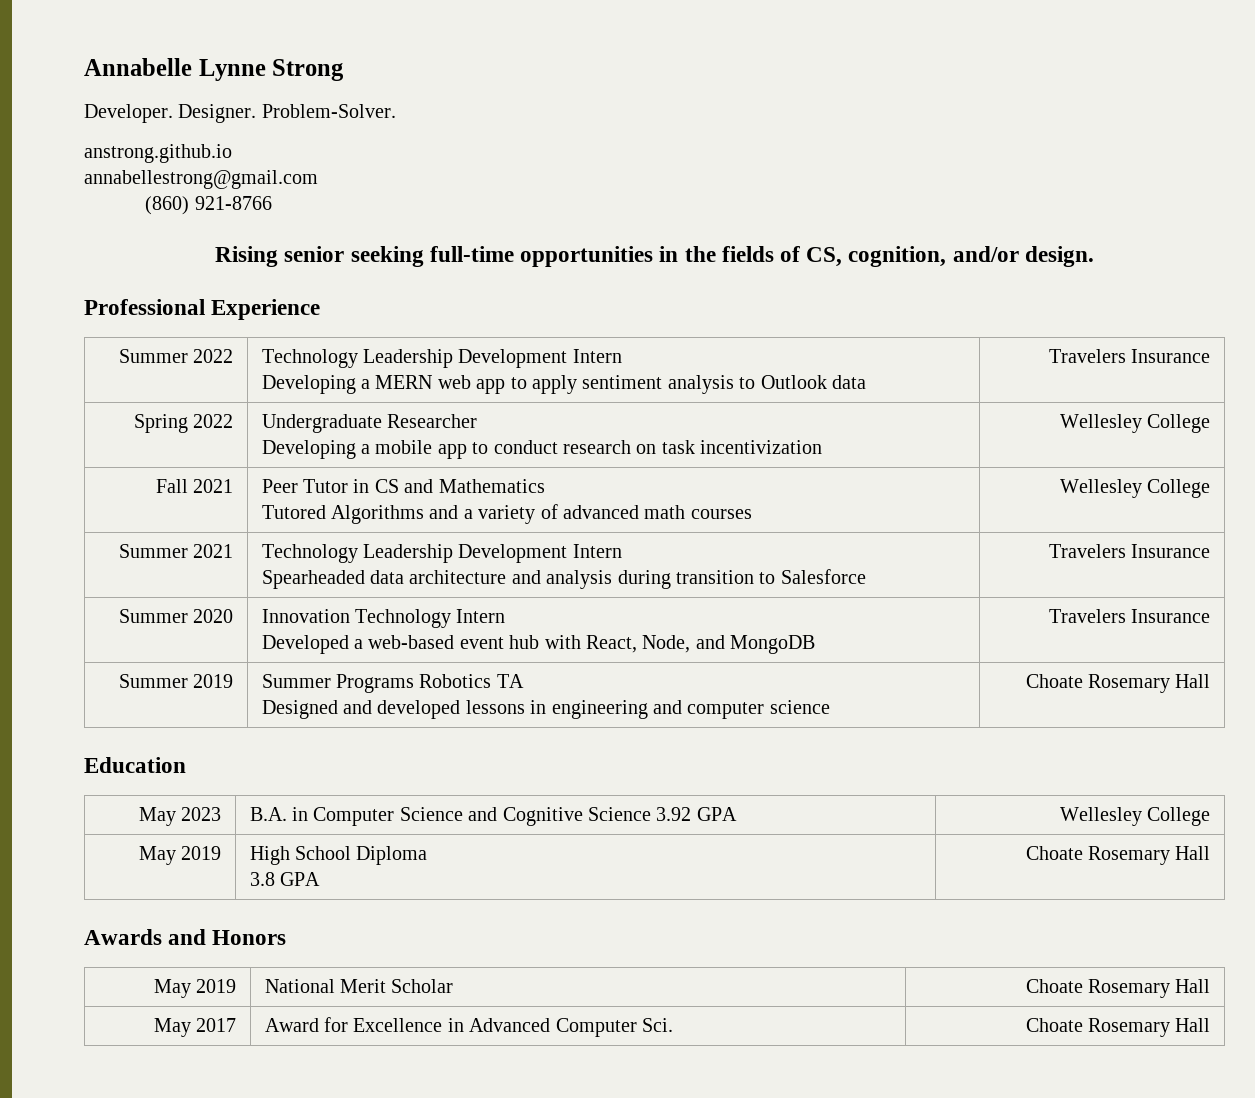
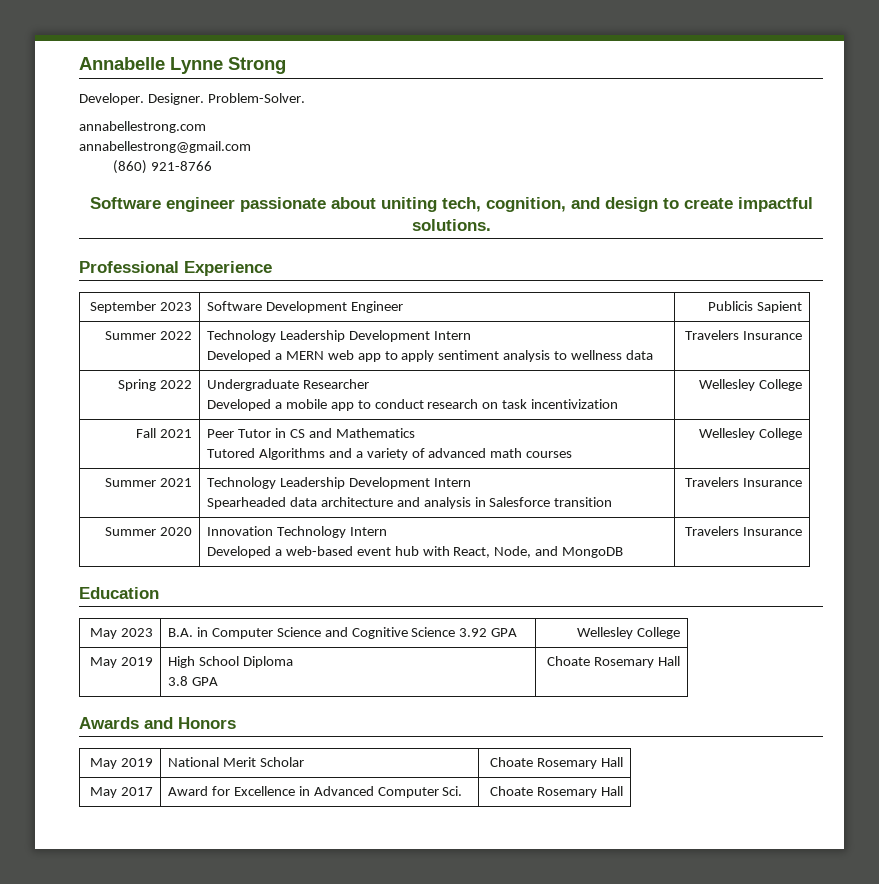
- anstrong.github.io
+ annabellestrong.com
- Rising senior seeking full-time opportunities in the fields of CS, cognition, and/or design.
+ Software engineer passionate about uniting tech, cognition, and design to create impactful solutions.
  Professional Experience
+ September 2023 | Software Development Engineer | Publicis Sapient
  Summer 2022 | Technology Leadership Development Intern
- Developing a MERN web app to apply sentiment analysis to Outlook data | Travelers Insurance
+ Developed a MERN web app to apply sentiment analysis to wellness data | Travelers Insurance
  Spring 2022 | Undergraduate Researcher
- Developing a mobile app to conduct research on task incentivization | Wellesley College
+ Developed a mobile app to conduct research on task incentivization | Wellesley College
  Summer 2021 | Technology Leadership Development Intern
- Spearheaded data architecture and analysis during transition to Salesforce | Travelers Insurance
+ Spearheaded data architecture and analysis in Salesforce transition | Travelers Insurance
- Summer 2019 | Summer Programs Robotics TA
- Designed and developed lessons in engineering and computer science | Choate Rosemary Hall

